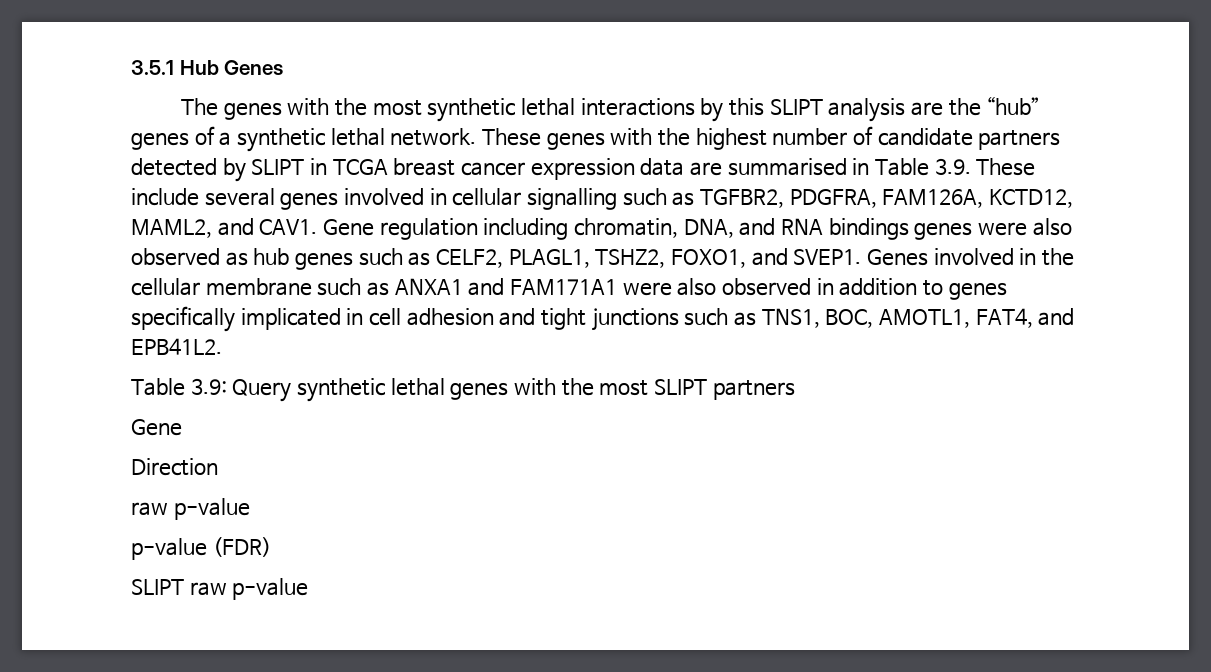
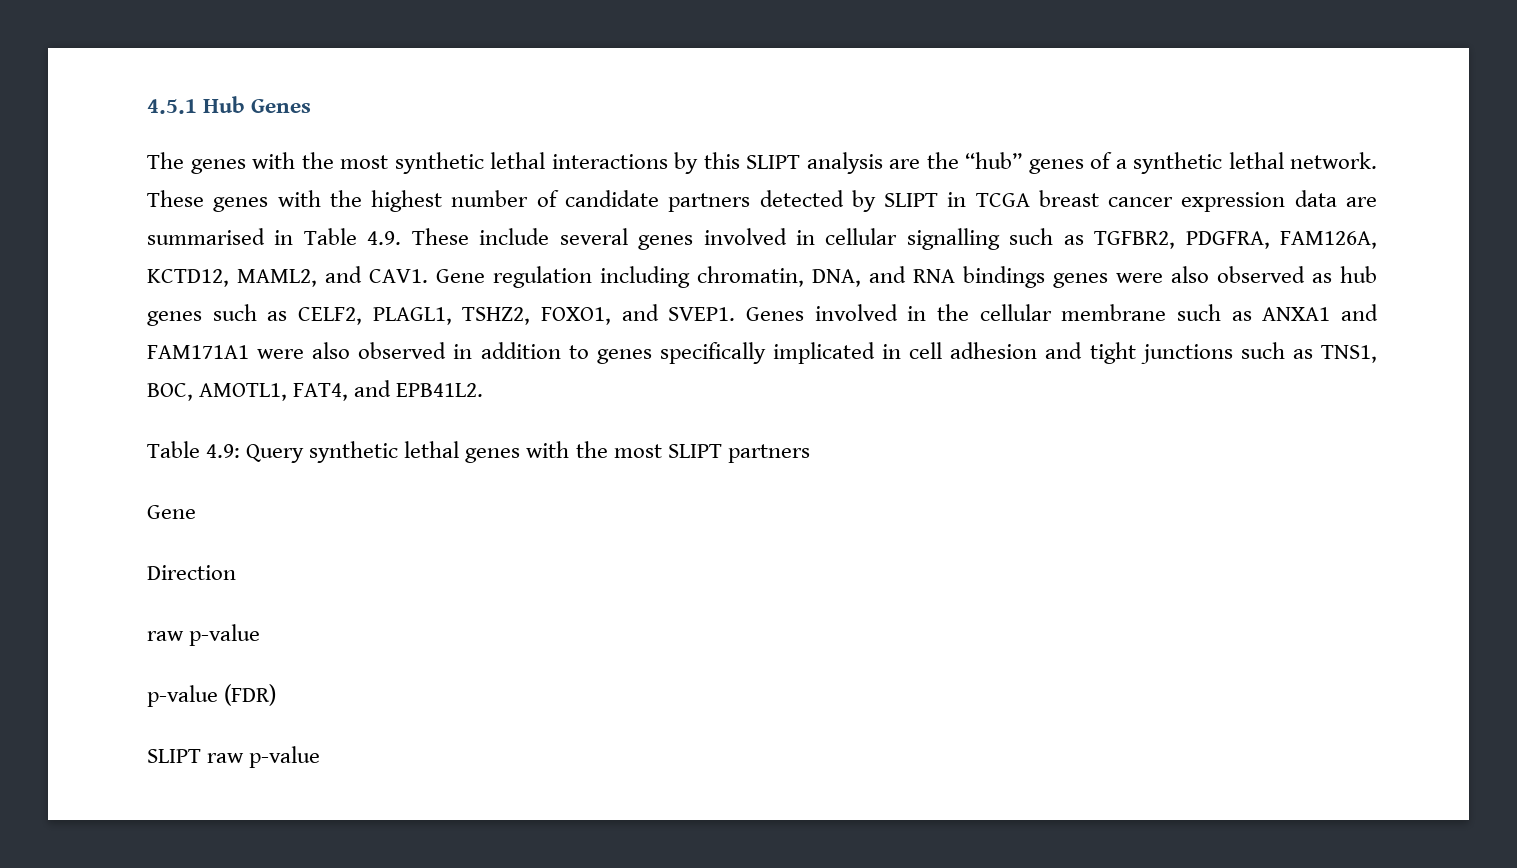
- 3.5.1 Hub Genes
+ 4.5.1 Hub Genes
- These genes with the highest number of candidate partners detected by SLIPT in TCGA breast cancer expression data are summarised in Table 3.9. These include several genes involved in cellular signalling such as TGFBR2, PDGFRA, FAM126A, KCTD12, MAML2, and CAV1.
+ These genes with the highest number of candidate partners detected by SLIPT in TCGA breast cancer expression data are summarised in Table 4.9. These include several genes involved in cellular signalling such as TGFBR2, PDGFRA, FAM126A, KCTD12, MAML2, and CAV1.
- Table 3.9: Query synthetic lethal genes with the most SLIPT partners
+ Table 4.9: Query synthetic lethal genes with the most SLIPT partners

